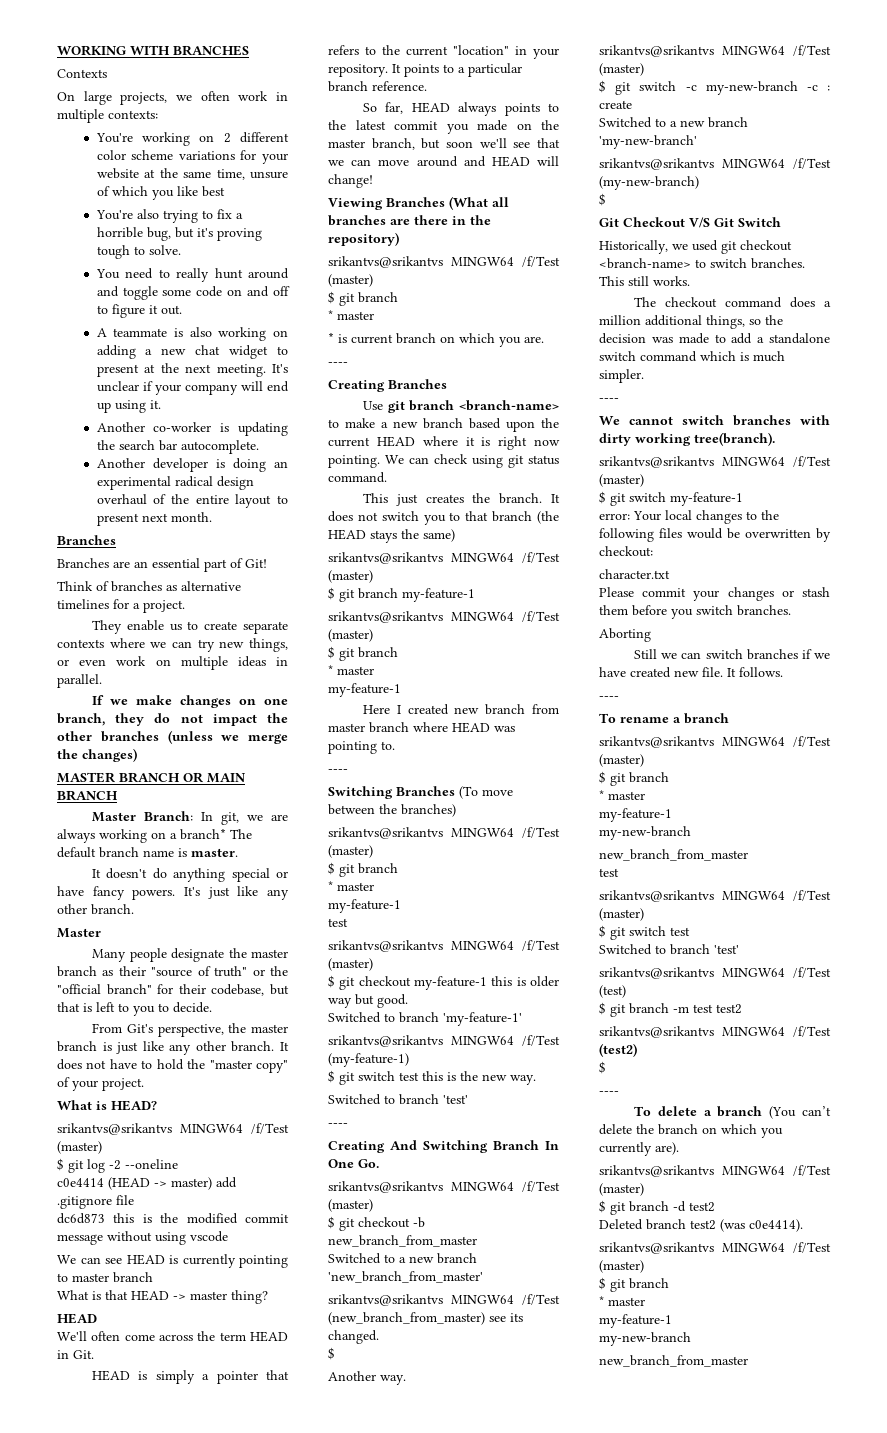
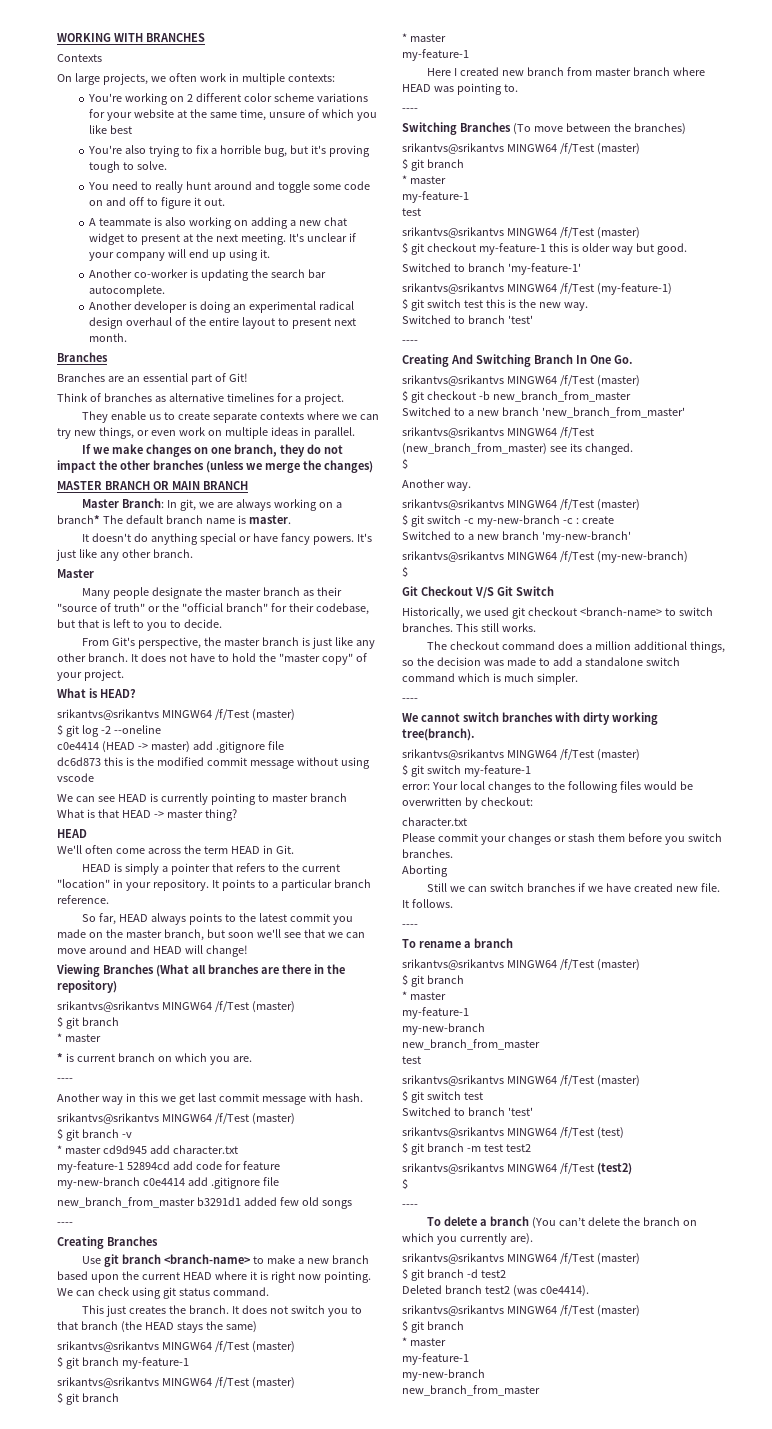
+ Another way in this we get last commit message with hash.
+ srikantvs@srikantvs MINGW64 /f/Test (master)
+ $ git branch -v
+ * master cd9d945 add character.txt
+ my-feature-1 52894cd add code for feature
+ my-new-branch c0e4414 add .gitignore file
+ new_branch_from_master b3291d1 added few old songs
+ ----

